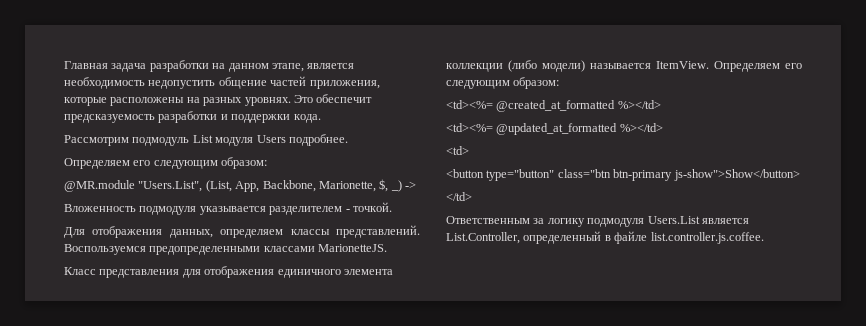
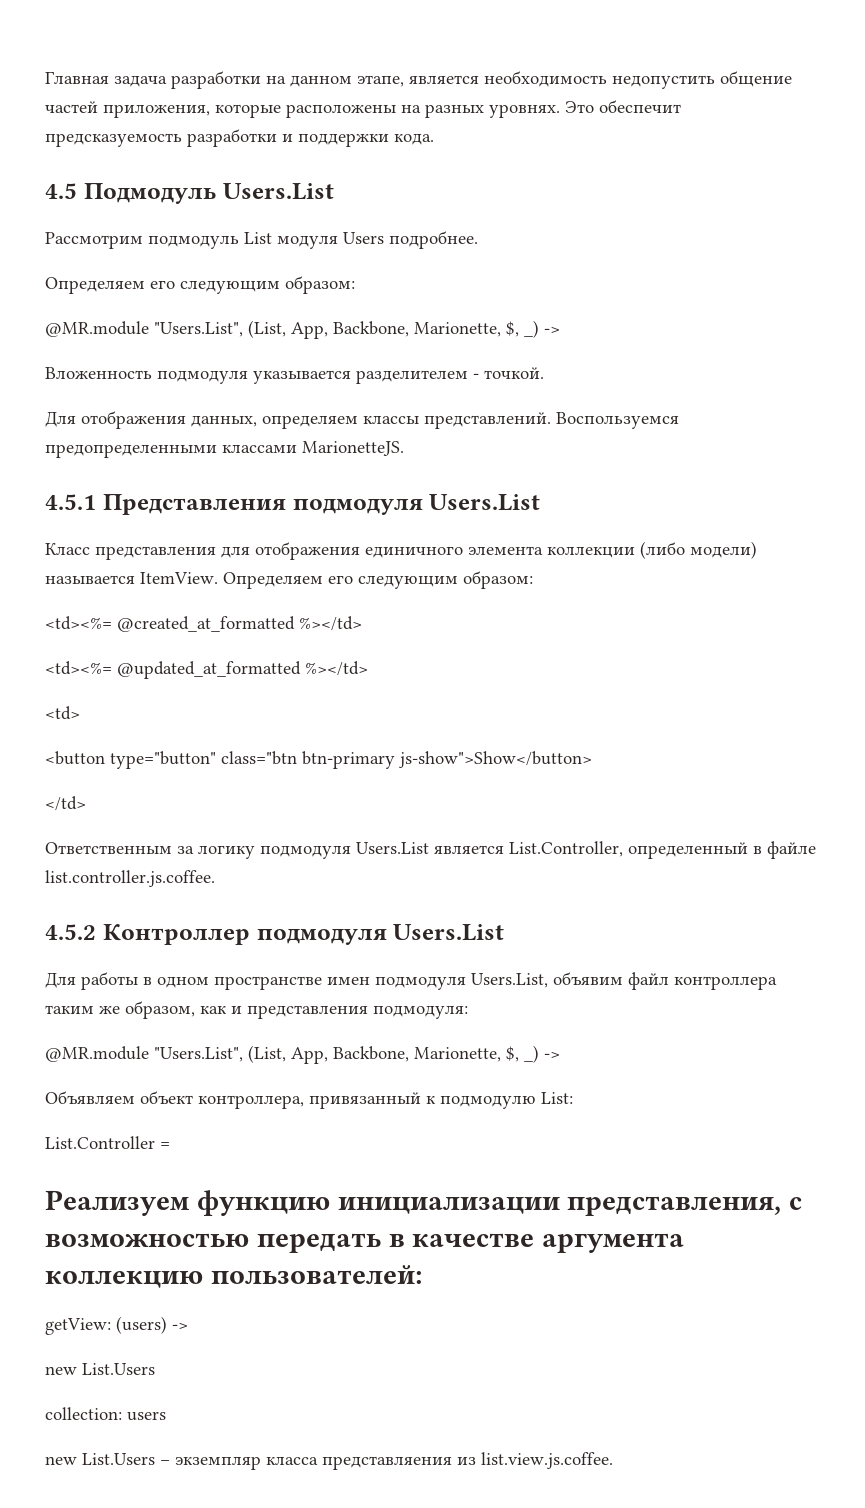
+ 4.5 Подмодуль Users.List
+ 4.5.1 Представления подмодуля Users.List
+ 4.5.2 Контроллер подмодуля Users.List
+ Для работы в одном пространстве имен подмодуля Users.List, объявим файл контроллера таким же образом, как и представления подмодуля:
+ @MR.module "Users.List", (List, App, Backbone, Marionette, $, _) ->
+ Объявляем объект контроллера, привязанный к подмодулю List:
+ List.Controller =
+ Реализуем функцию инициализации представления, с возможностью передать в качестве аргумента коллекцию пользователей:
+ getView: (users) ->
+ new List.Users
+ collection: users
+ new List.Users – экземпляр класса представляения из list.view.js.coffee.

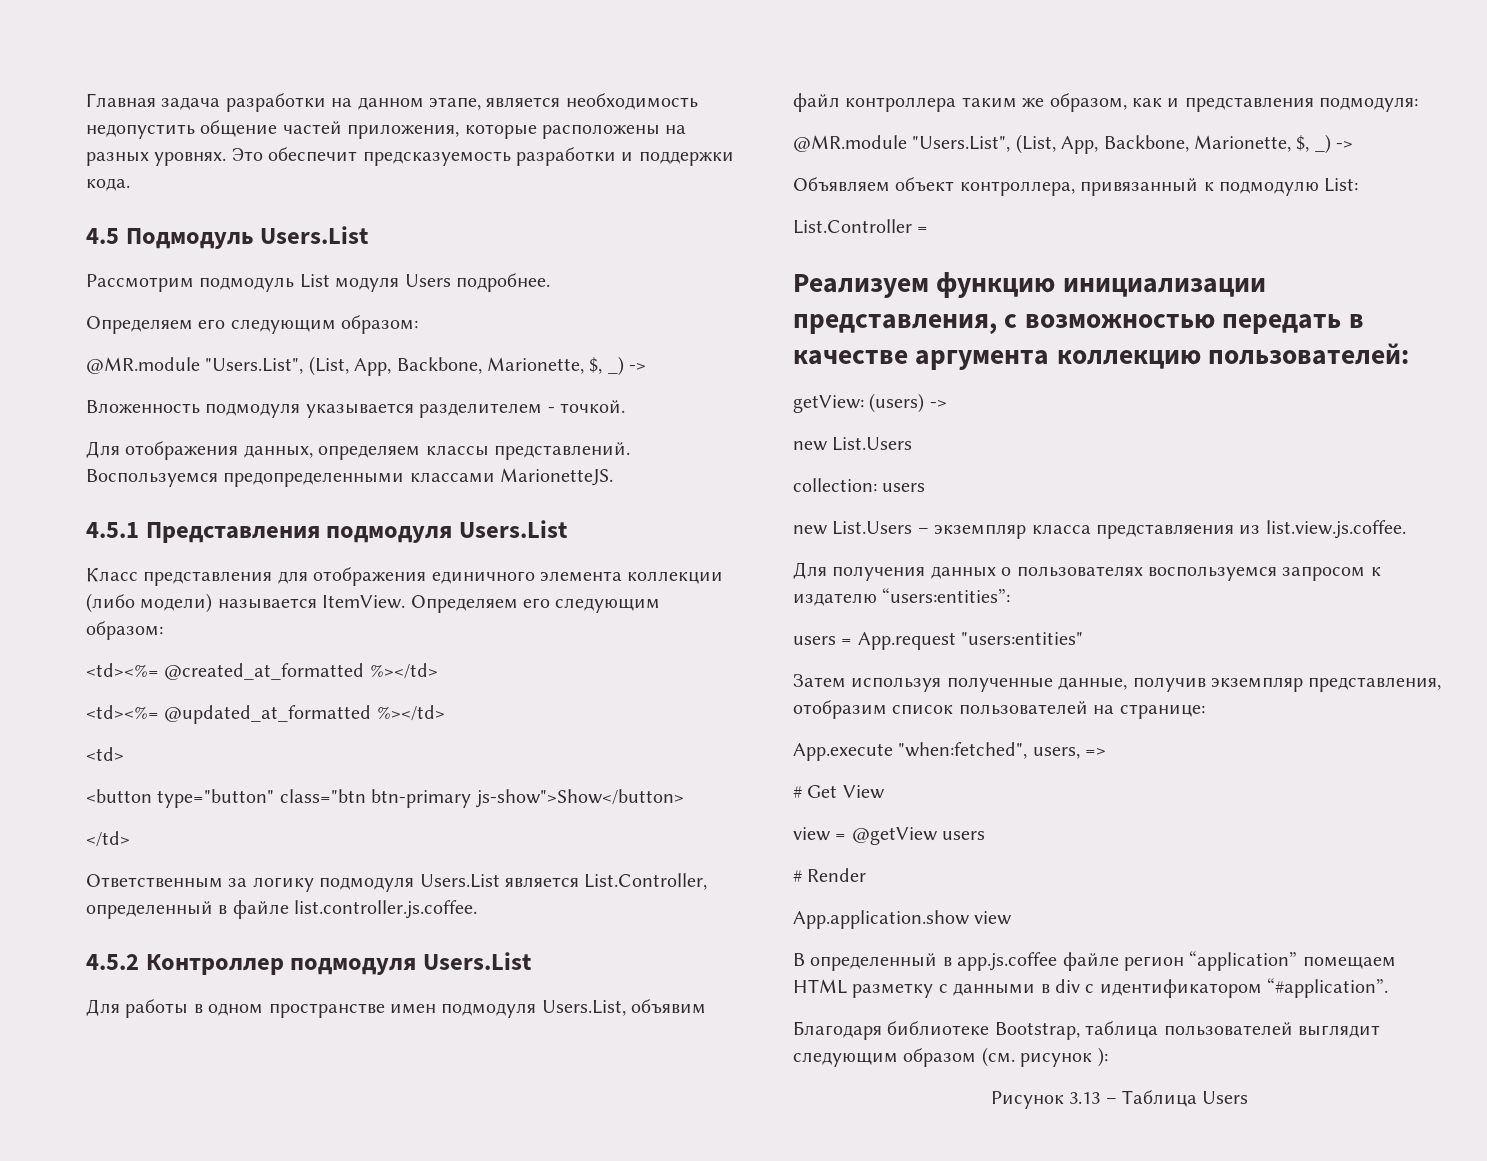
+ Для получения данных о пользователях воспользуемся запросом к издателю “users:entities”:
+ users = App.request "users:entities"
+ Затем используя полученные данные, получив экземпляр представления, отобразим список пользователей на странице:
+ App.execute "when:fetched", users, =>
+ # Get View
+ view = @getView users
+ # Render
+ App.application.show view
+ В определенный в app.js.coffee файле регион “application” помещаем HTML разметку с данными в div с идентификатором “#application”.
+ Благодаря библиотеке Bootstrap, таблица пользователей выглядит следующим образом (см. рисунок ):
+ Рисунок 3.13 – Таблица Users

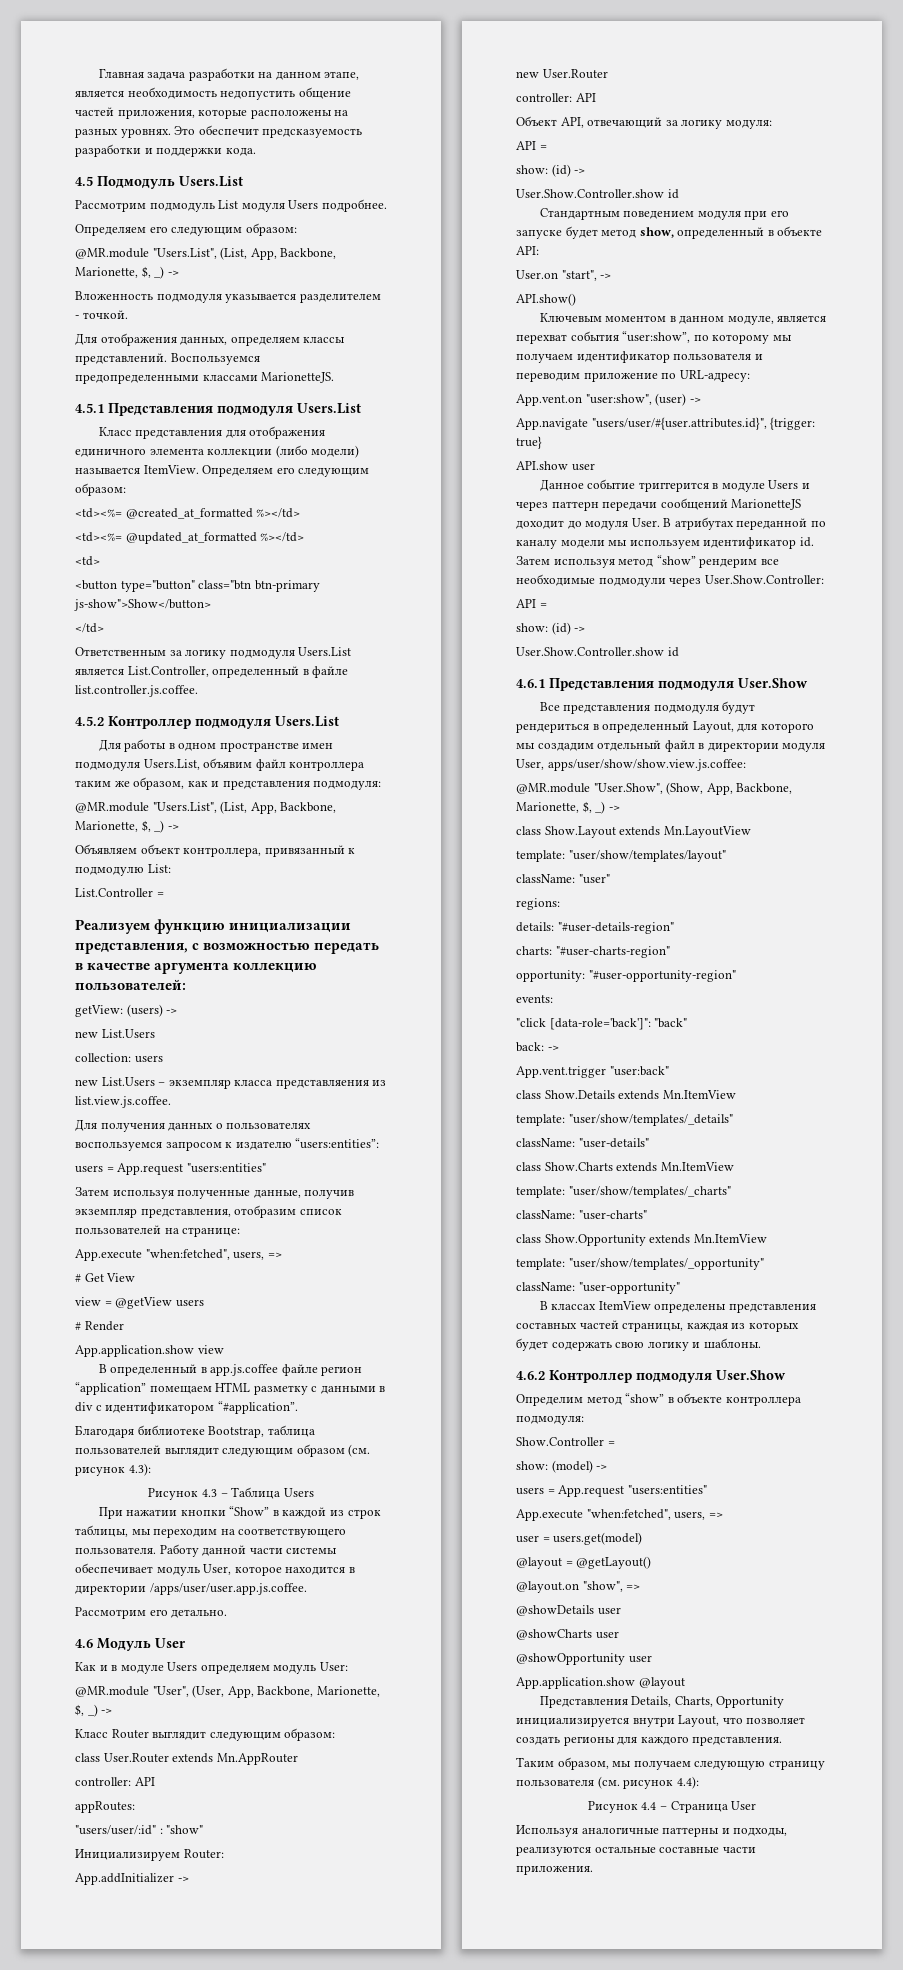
- Благодаря библиотеке Bootstrap, таблица пользователей выглядит следующим образом (см. рисунок ):
- Рисунок 3.13 – Таблица Users
+ Благодаря библиотеке Bootstrap, таблица пользователей выглядит следующим образом (см. рисунок 4.3):
+ Рисунок 4.3 – Таблица Users
+ При нажатии кнопки “Show” в каждой из строк таблицы, мы переходим на соответствующего пользователя. Работу данной части системы обеспечивает модуль User, которое находится в директории /apps/user/user.app.js.coffee.
+ Рассмотрим его детально.
+ 4.6 Модуль User
+ Как и в модуле Users определяем модуль User:
+ @MR.module "User", (User, App, Backbone, Marionette, $, _) ->
+ Класс Router выглядит следующим образом:
+ class User.Router extends Mn.AppRouter
+ controller: API
+ appRoutes:
+ "users/user/:id" : "show"
+ Инициализируем Router:
+ App.addInitializer ->
+ new User.Router
+ controller: API
+ Объект API, отвечающий за логику модуля:
+ API =
+ show: (id) ->
+ User.Show.Controller.show id
+ Стандартным поведением модуля при его запуске будет метод show, определенный в объекте API:
+ User.on "start", ->
+ API.show()
+ Ключевым моментом в данном модуле, является перехват события “user:show”, по которому мы получаем идентификатор пользователя и переводим приложение по URL-адресу:
+ App.vent.on "user:show", (user) ->
+ App.navigate "users/user/#{user.attributes.id}", {trigger: true}
+ API.show user
+ Данное событие триггерится в модуле Users и через паттерн передачи сообщений MarionetteJS доходит до модуля User. В атрибутах переданной по каналу модели мы используем идентификатор id. Затем используя метод “show” рендерим все необходимые подмодули через User.Show.Controller:
+ API =
+ show: (id) ->
+ User.Show.Controller.show id
+ 4.6.1 Представления подмодуля User.Show
+ Все представления подмодуля будут рендериться в определенный Layout, для которого мы создадим отдельный файл в директории модуля User, apps/user/show/show.view.js.coffee:
+ @MR.module "User.Show", (Show, App, Backbone, Marionette, $, _) ->
+ class Show.Layout extends Mn.LayoutView
+ template: "user/show/templates/layout"
+ className: "user"
+ regions:
+ details: "#user-details-region"
+ charts: "#user-charts-region"
+ opportunity: "#user-opportunity-region"
+ events:
+ "click [data-role='back']": "back"
+ back: ->
+ App.vent.trigger "user:back"
+ class Show.Details extends Mn.ItemView
+ template: "user/show/templates/_details"
+ className: "user-details"
+ class Show.Charts extends Mn.ItemView
+ template: "user/show/templates/_charts"
+ className: "user-charts"
+ class Show.Opportunity extends Mn.ItemView
+ template: "user/show/templates/_opportunity"
+ className: "user-opportunity"
+ В классах ItemView определены представления составных частей страницы, каждая из которых будет содержать свою логику и шаблоны.
+ 4.6.2 Контроллер подмодуля User.Show
+ Определим метод “show” в объекте контроллера подмодуля:
+ Show.Controller =
+ show: (model) ->
+ users = App.request "users:entities"
+ App.execute "when:fetched", users, =>
+ user = users.get(model)
+ @layout = @getLayout()
+ @layout.on "show", =>
+ @showDetails user
+ @showCharts user
+ @showOpportunity user
+ App.application.show @layout
+ Представления Details, Charts, Opportunity инициализируется внутри Layout, что позволяет создать регионы для каждого представления.
+ Таким образом, мы получаем следующую страницу пользователя (см. рисунок 4.4):
+ Рисунок 4.4 – Страница User
+ Используя аналогичные паттерны и подходы, реализуются остальные составные части приложения.

